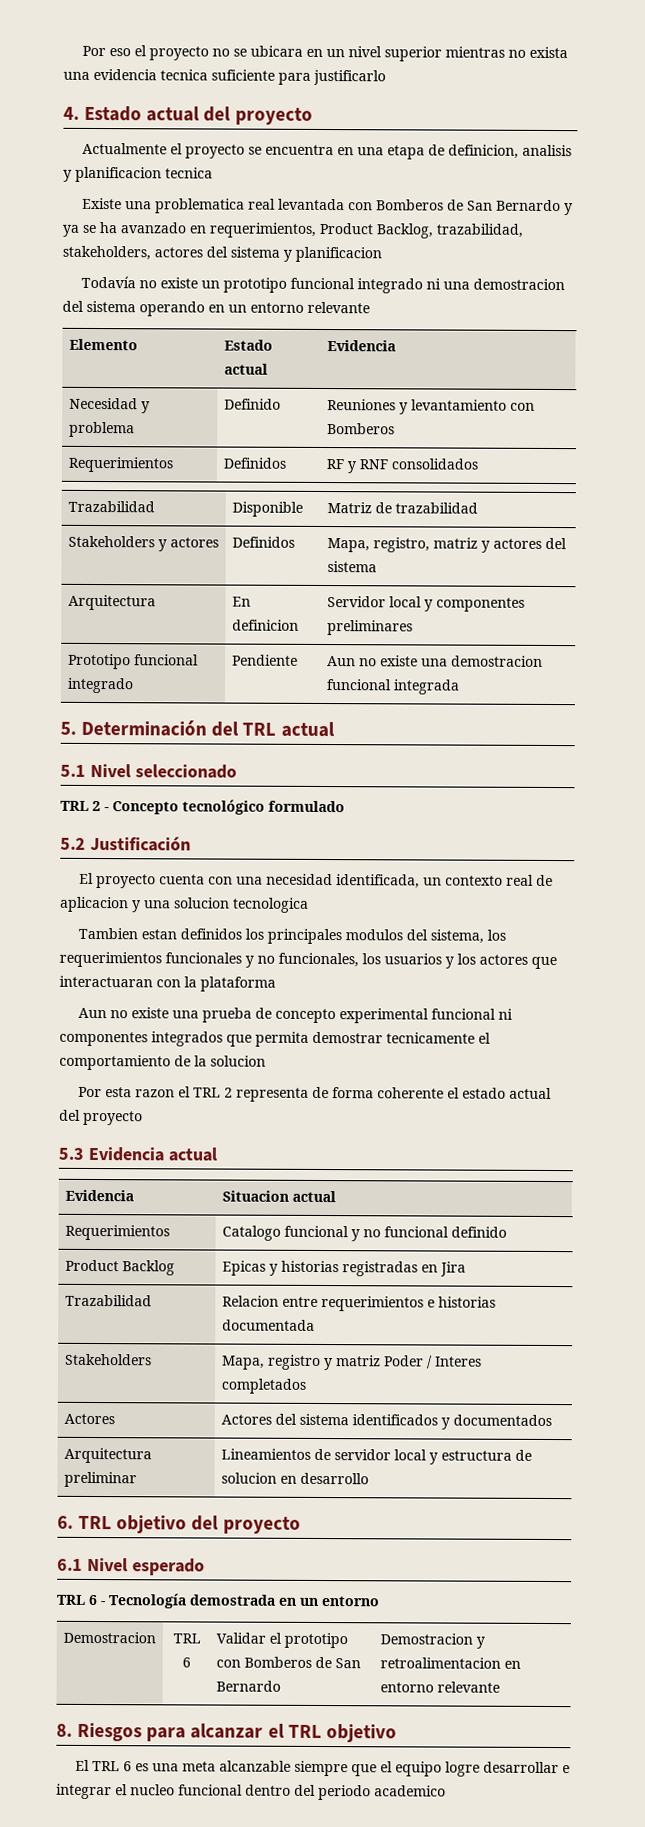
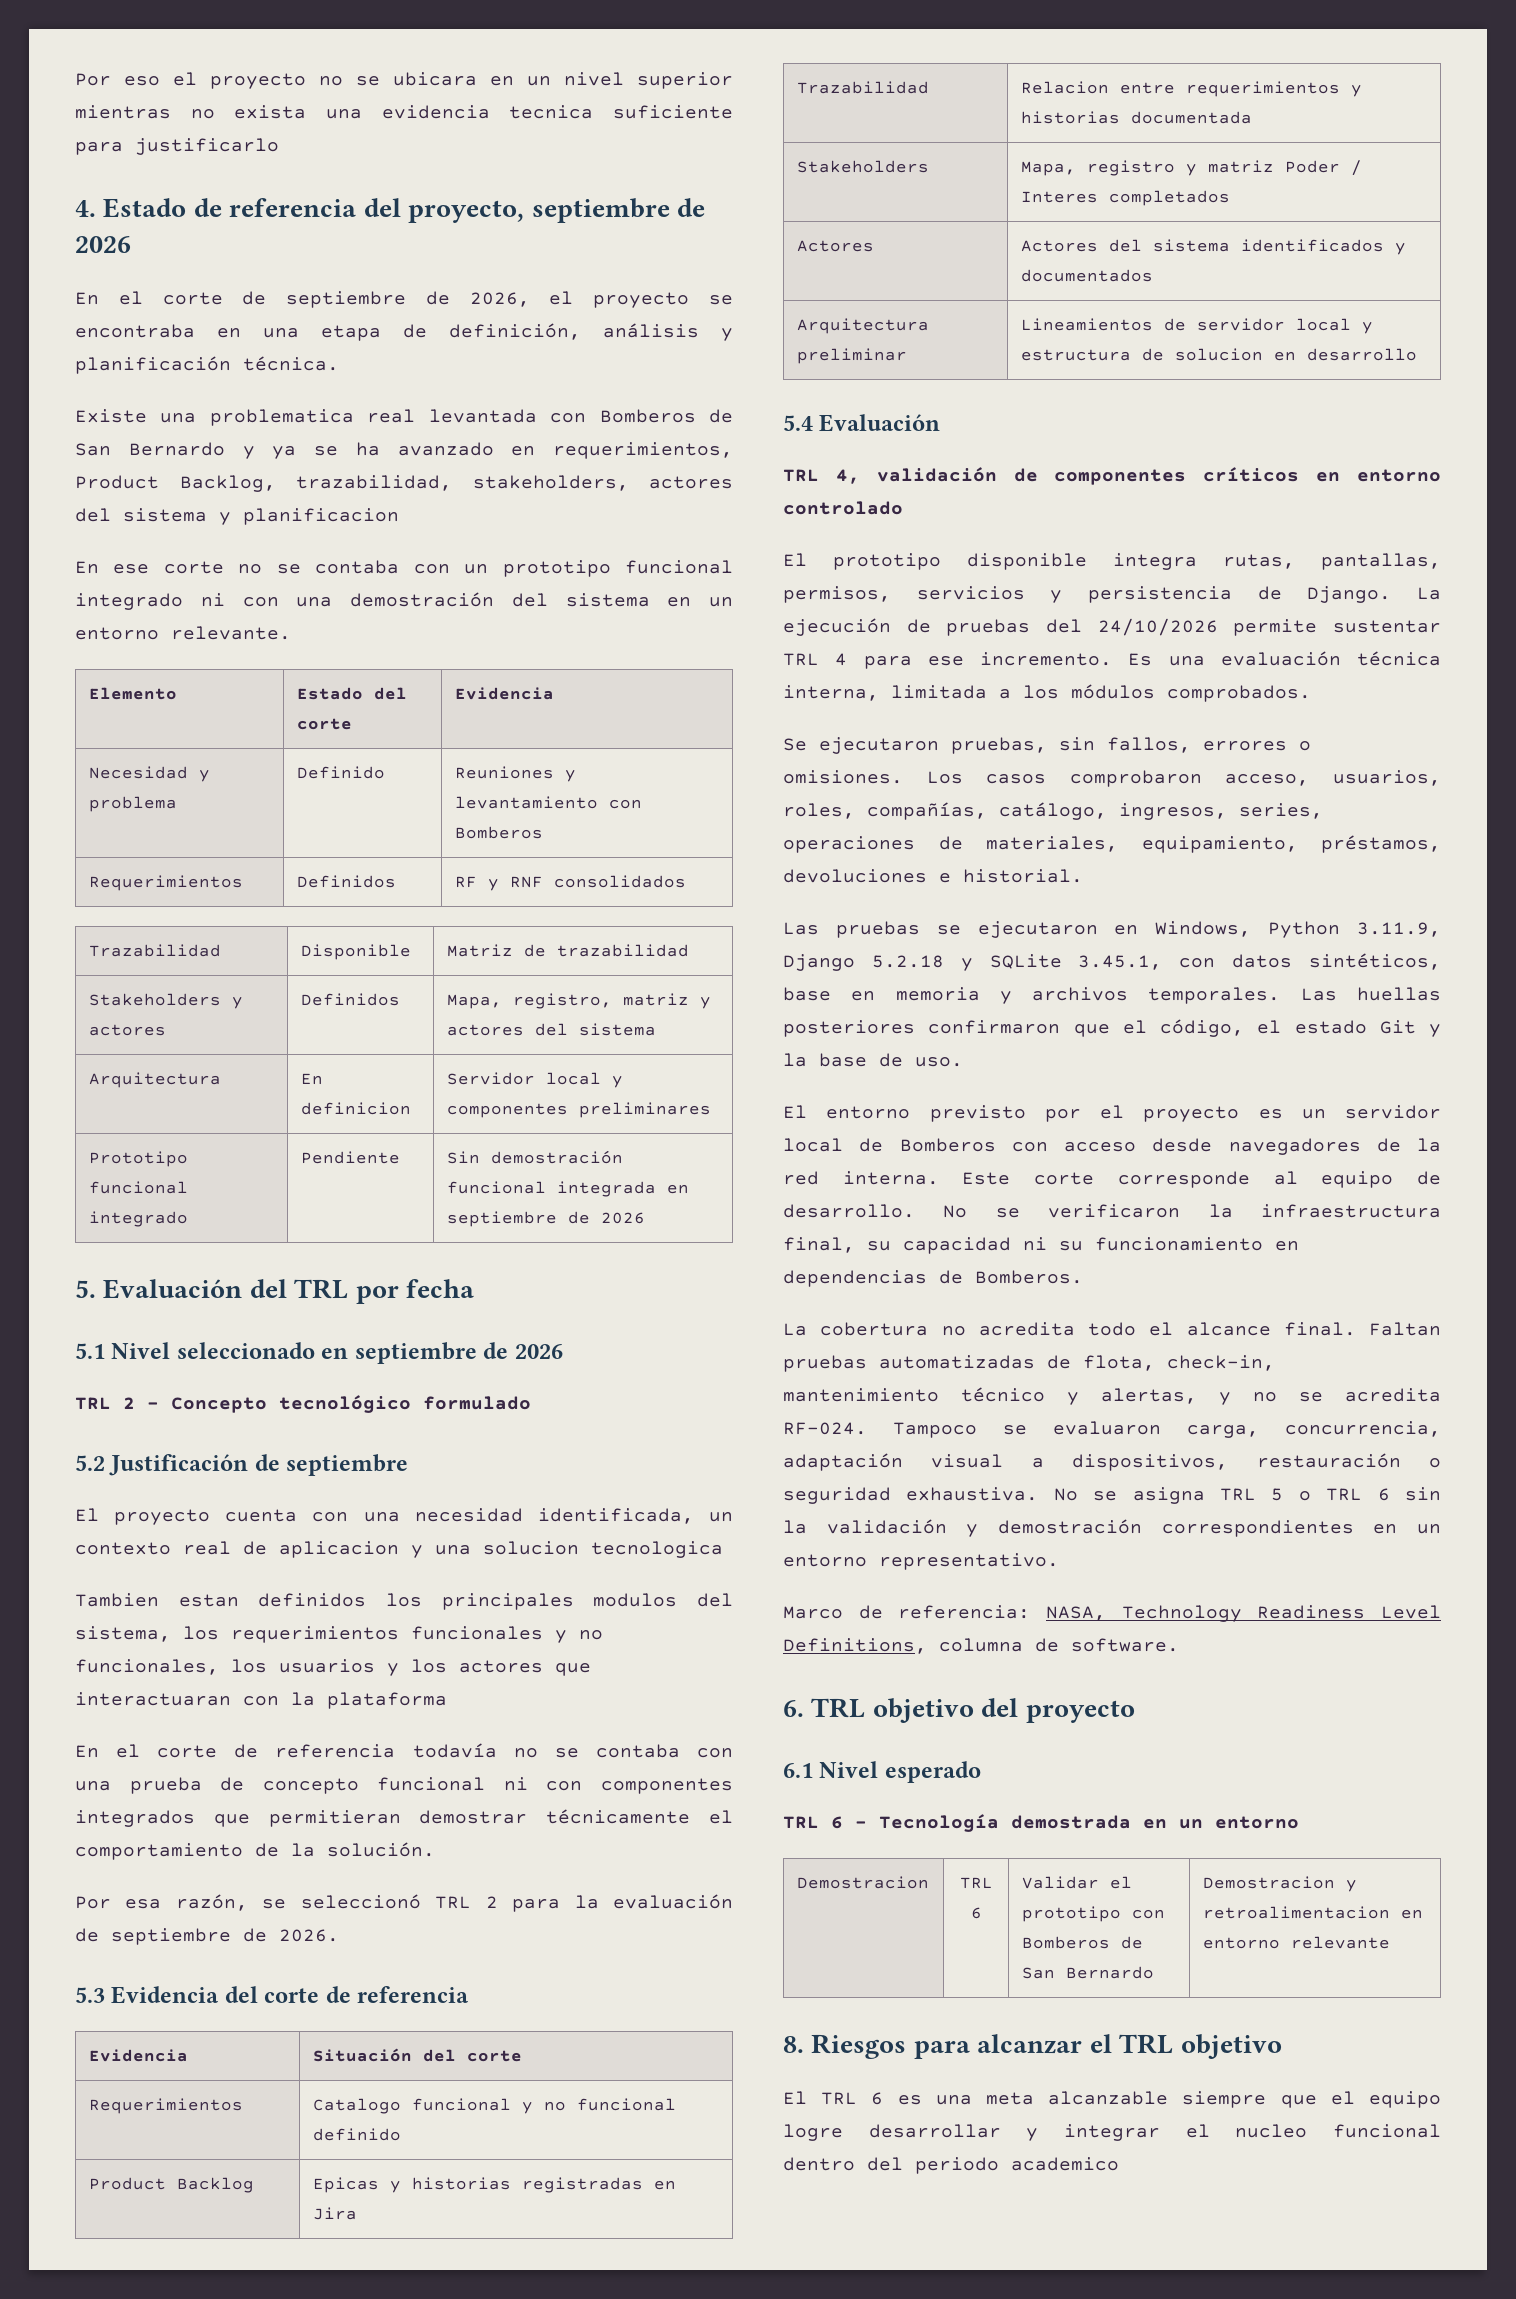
- 4. Estado actual del proyecto
- Actualmente el proyecto se encuentra en una etapa de definicion, analisis y planificacion tecnica
+ 4. Estado de referencia del proyecto, septiembre de 2026
+ En el corte de septiembre de 2026, el proyecto se encontraba en una etapa de definición, análisis y planificación técnica.
- Todavía no existe un prototipo funcional integrado ni una demostracion del sistema operando en un entorno relevante
+ En ese corte no se contaba con un prototipo funcional integrado ni con una demostración del sistema en un entorno relevante.
- Elemento | Estado actual | Evidencia
+ Elemento | Estado del corte | Evidencia
- Prototipo funcional integrado | Pendiente | Aun no existe una demostracion funcional integrada
+ Prototipo funcional integrado | Pendiente | Sin demostración funcional integrada en septiembre de 2026
- 5. Determinación del TRL actual
+ 5. Evaluación del TRL por fecha
- 5.1 Nivel seleccionado
+ 5.1 Nivel seleccionado en septiembre de 2026
- 5.2 Justificación
+ 5.2 Justificación de septiembre
- Aun no existe una prueba de concepto experimental funcional ni componentes integrados que permita demostrar tecnicamente el comportamiento de la solucion
- Por esta razon el TRL 2 representa de forma coherente el estado actual del proyecto
- 5.3 Evidencia actual
- Evidencia | Situacion actual
+ En el corte de referencia todavía no se contaba con una prueba de concepto funcional ni con componentes integrados que permitieran demostrar técnicamente el comportamiento de la solución.
+ Por esa razón, se seleccionó TRL 2 para la evaluación de septiembre de 2026.
+ 5.3 Evidencia del corte de referencia
+ Evidencia | Situación del corte
- Trazabilidad | Relacion entre requerimientos e historias documentada
+ Trazabilidad | Relacion entre requerimientos y historias documentada
+ 5.4 Evaluación
+ TRL 4, validación de componentes críticos en entorno controlado
+ El prototipo disponible integra rutas, pantallas, permisos, servicios y persistencia de Django. La ejecución de pruebas del 24/10/2026 permite sustentar TRL 4 para ese incremento. Es una evaluación técnica interna, limitada a los módulos comprobados.
+ Se ejecutaron pruebas, sin fallos, errores o omisiones. Los casos comprobaron acceso, usuarios, roles, compañías, catálogo, ingresos, series, operaciones de materiales, equipamiento, préstamos, devoluciones e historial.
+ Las pruebas se ejecutaron en Windows, Python 3.11.9, Django 5.2.18 y SQLite 3.45.1, con datos sintéticos, base en memoria y archivos temporales. Las huellas posteriores confirmaron que el código, el estado Git y la base de uso.
+ El entorno previsto por el proyecto es un servidor local de Bomberos con acceso desde navegadores de la red interna. Este corte corresponde al equipo de desarrollo. No se verificaron la infraestructura final, su capacidad ni su funcionamiento en dependencias de Bomberos.
+ La cobertura no acredita todo el alcance final. Faltan pruebas automatizadas de flota, check-in, mantenimiento técnico y alertas, y no se acredita RF-024. Tampoco se evaluaron carga, concurrencia, adaptación visual a dispositivos, restauración o seguridad exhaustiva. No se asigna TRL 5 o TRL 6 sin la validación y demostración correspondientes en un entorno representativo.
+ Marco de referencia: NASA, Technology Readiness Level Definitions, columna de software.
- El TRL 6 es una meta alcanzable siempre que el equipo logre desarrollar e integrar el nucleo funcional dentro del periodo academico
+ El TRL 6 es una meta alcanzable siempre que el equipo logre desarrollar y integrar el nucleo funcional dentro del periodo academico

